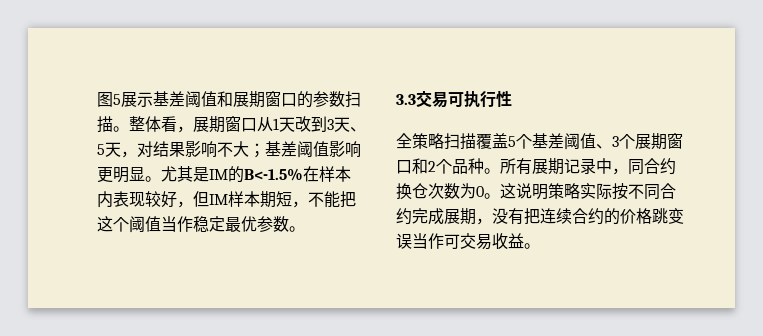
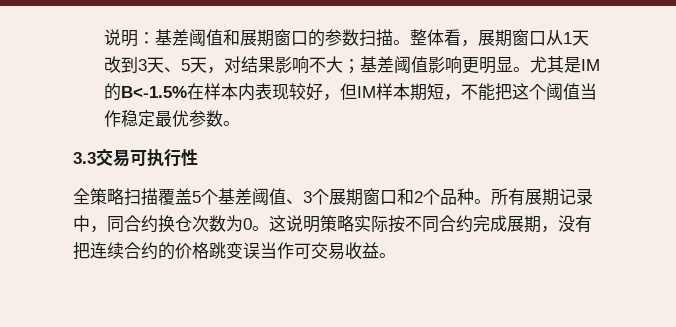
- 图5展示基差阈值和展期窗口的参数扫描。
+ 说明：基差阈值和展期窗口的参数扫描。

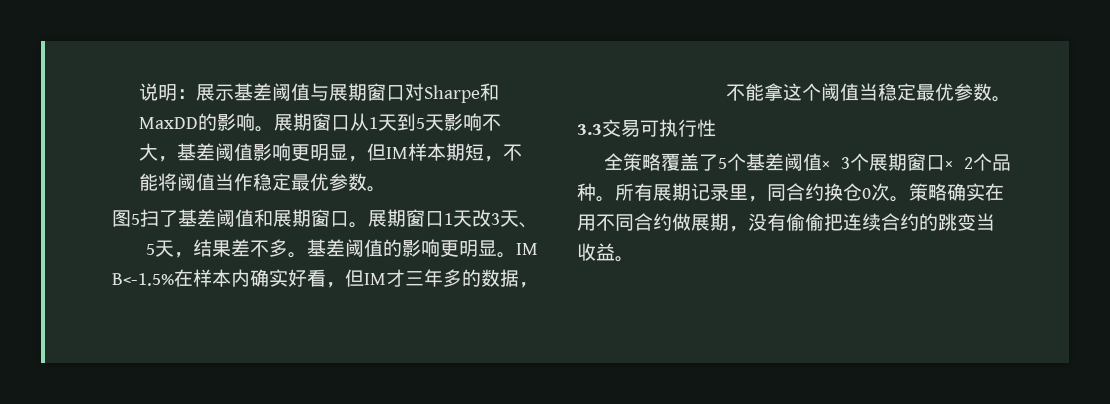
- 说明：基差阈值和展期窗口的参数扫描。整体看，展期窗口从1天改到3天、5天，对结果影响不大；基差阈值影响更明显。尤其是IM的B<-1.5%在样本内表现较好，但IM样本期短，不能把这个阈值当作稳定最优参数。
+ 说明：展示基差阈值与展期窗口对Sharpe和MaxDD的影响。展期窗口从1天到5天影响不大，基差阈值影响更明显，但IM样本期短，不能将阈值当作稳定最优参数。
+ 图5扫了基差阈值和展期窗口。展期窗口1天改3天、5天，结果差不多。基差阈值的影响更明显。IM B<-1.5%在样本内确实好看，但IM才三年多的数据，不能拿这个阈值当稳定最优参数。
- 全策略扫描覆盖5个基差阈值、3个展期窗口和2个品种。
+ 全策略覆盖了5个基差阈值× 3个展期窗口× 2个品种。
- 所有展期记录中，同合约换仓次数为0。这说明策略实际按不同合约完成展期，没有把连续合约的价格跳变误当作可交易收益。
+ 所有展期记录里，同合约换仓0次。策略确实在用不同合约做展期，没有偷偷把连续合约的跳变当收益。

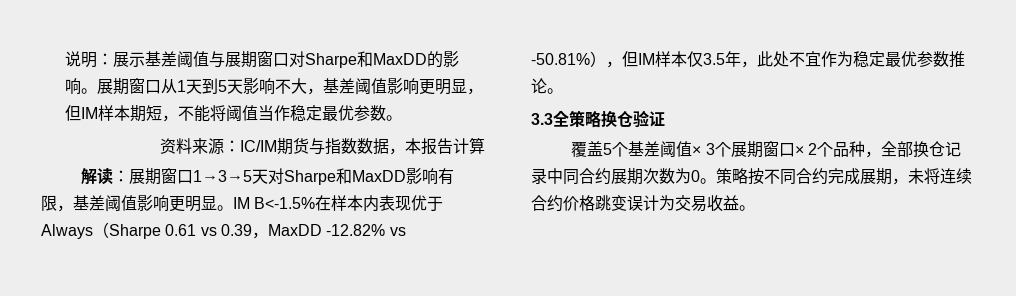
- 图5扫了基差阈值和展期窗口。展期窗口1天改3天、5天，结果差不多。基差阈值的影响更明显。
+ 资料来源：IC/IM期货与指数数据，本报告计算
+ 解读：展期窗口1→3→5天对Sharpe和MaxDD影响有限，基差阈值影响更明显。
- IM B<-1.5%在样本内确实好看，但IM才三年多的数据，不能拿这个阈值当稳定最优参数。
+ IM B<-1.5%在样本内表现优于Always（Sharpe 0.61 vs 0.39，MaxDD -12.82% vs -50.81%），但IM样本仅3.5年，此处不宜作为稳定最优参数推论。
- 3.3交易可执行性
- 全策略覆盖了5个基差阈值× 3个展期窗口× 2个品种。所有展期记录里，同合约换仓0次。策略确实在用不同合约做展期，没有偷偷把连续合约的跳变当收益。
+ 3.3全策略换仓验证
+ 覆盖5个基差阈值× 3个展期窗口× 2个品种，全部换仓记录中同合约展期次数为0。策略按不同合约完成展期，未将连续合约价格跳变误计为交易收益。

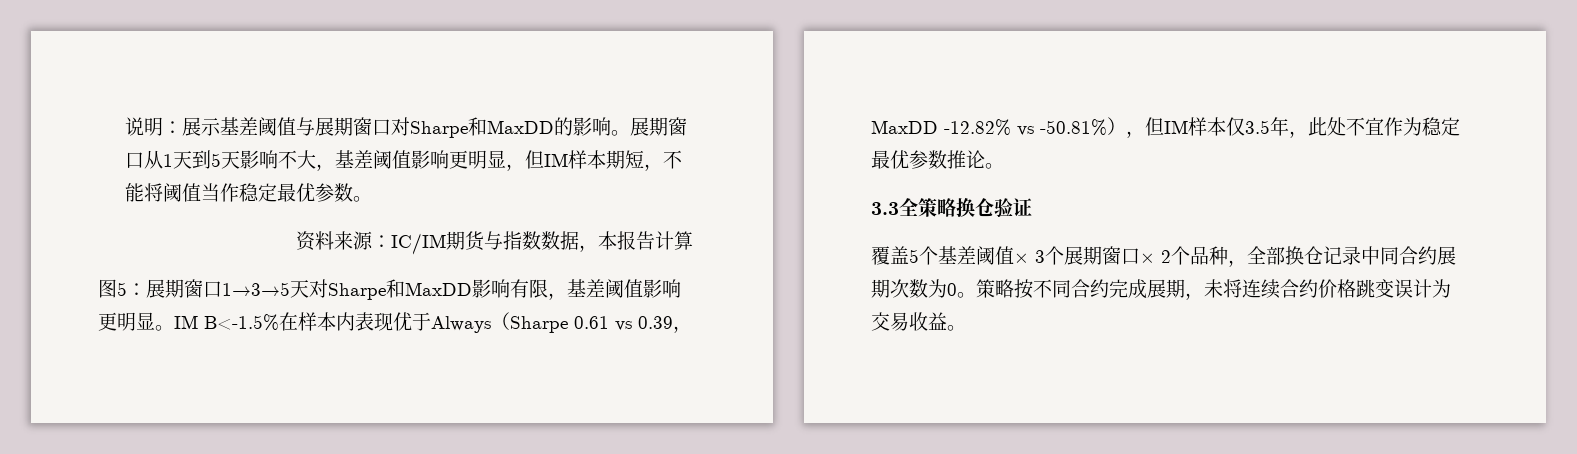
- 解读：展期窗口1→3→5天对Sharpe和MaxDD影响有限，基差阈值影响更明显。
+ 图5：展期窗口1→3→5天对Sharpe和MaxDD影响有限，基差阈值影响更明显。

